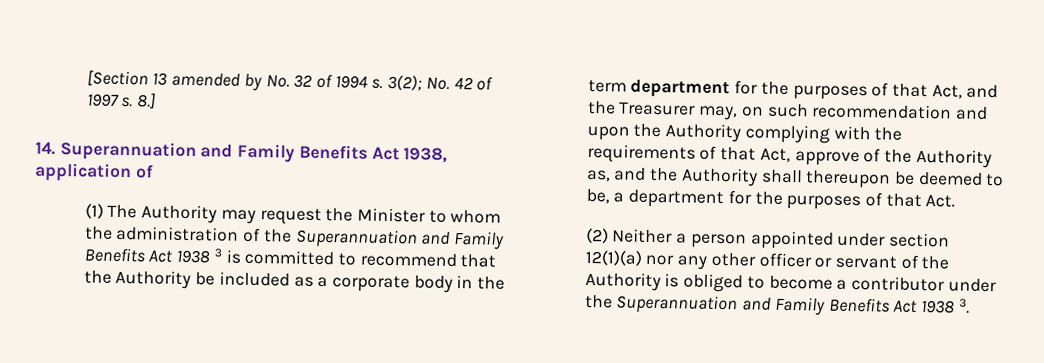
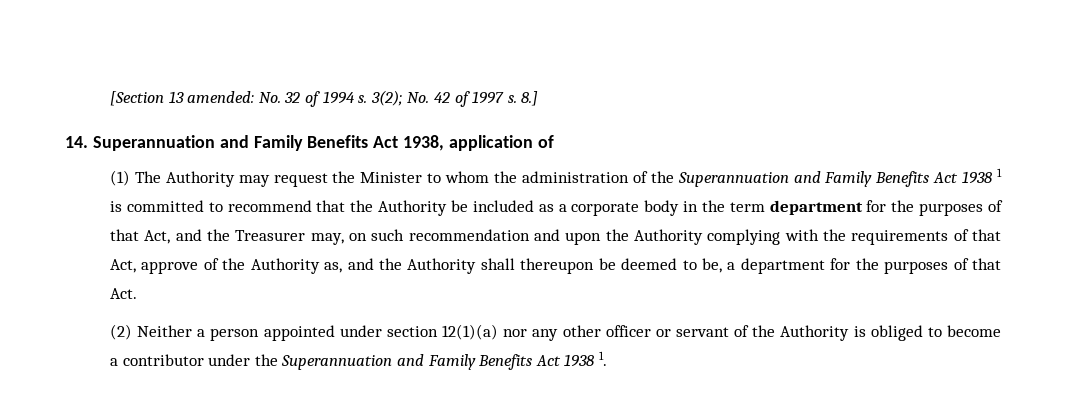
- [Section 13 amended by No. 32 of 1994 s.
+ [Section 13 amended: No. 32 of 1994 s.
- (1) The Authority may request the Minister to whom the administration of the Superannuation and Family Benefits Act 1938 3 is committed to recommend that the Authority be included as a corporate body in the term department for the purposes of that Act, and the Treasurer may, on such recommendation and upon the Authority complying with the requirements of that Act, approve of the Authority as, and the Authority shall thereupon be deemed to be, a department for the purposes of that Act.
+ (1) The Authority may request the Minister to whom the administration of the Superannuation and Family Benefits Act 1938 1 is committed to recommend that the Authority be included as a corporate body in the term department for the purposes of that Act, and the Treasurer may, on such recommendation and upon the Authority complying with the requirements of that Act, approve of the Authority as, and the Authority shall thereupon be deemed to be, a department for the purposes of that Act.
- (2) Neither a person appointed under section 12(1)(a) nor any other officer or servant of the Authority is obliged to become a contributor under the Superannuation and Family Benefits Act 1938 3.
+ (2) Neither a person appointed under section 12(1)(a) nor any other officer or servant of the Authority is obliged to become a contributor under the Superannuation and Family Benefits Act 1938 1.

